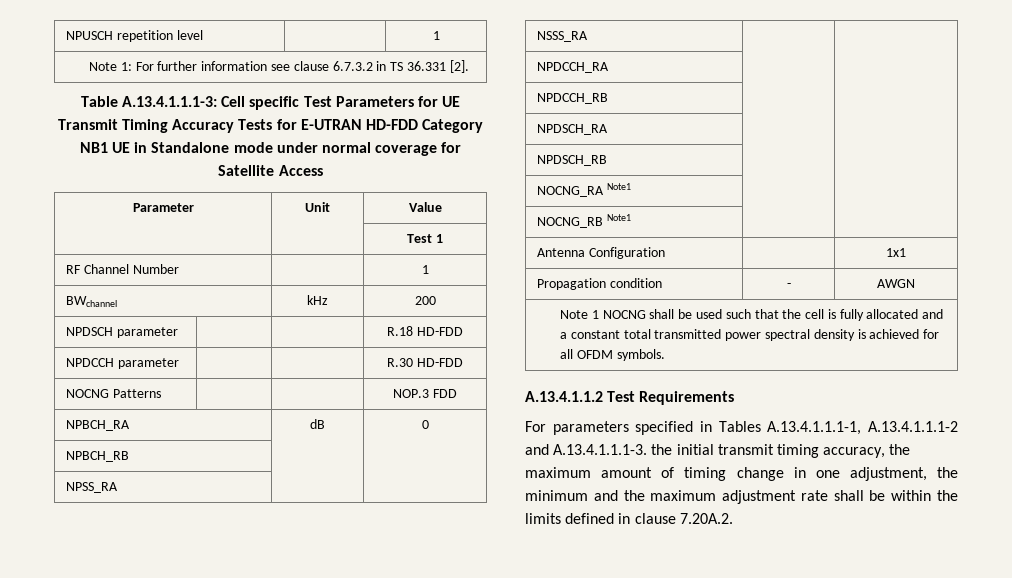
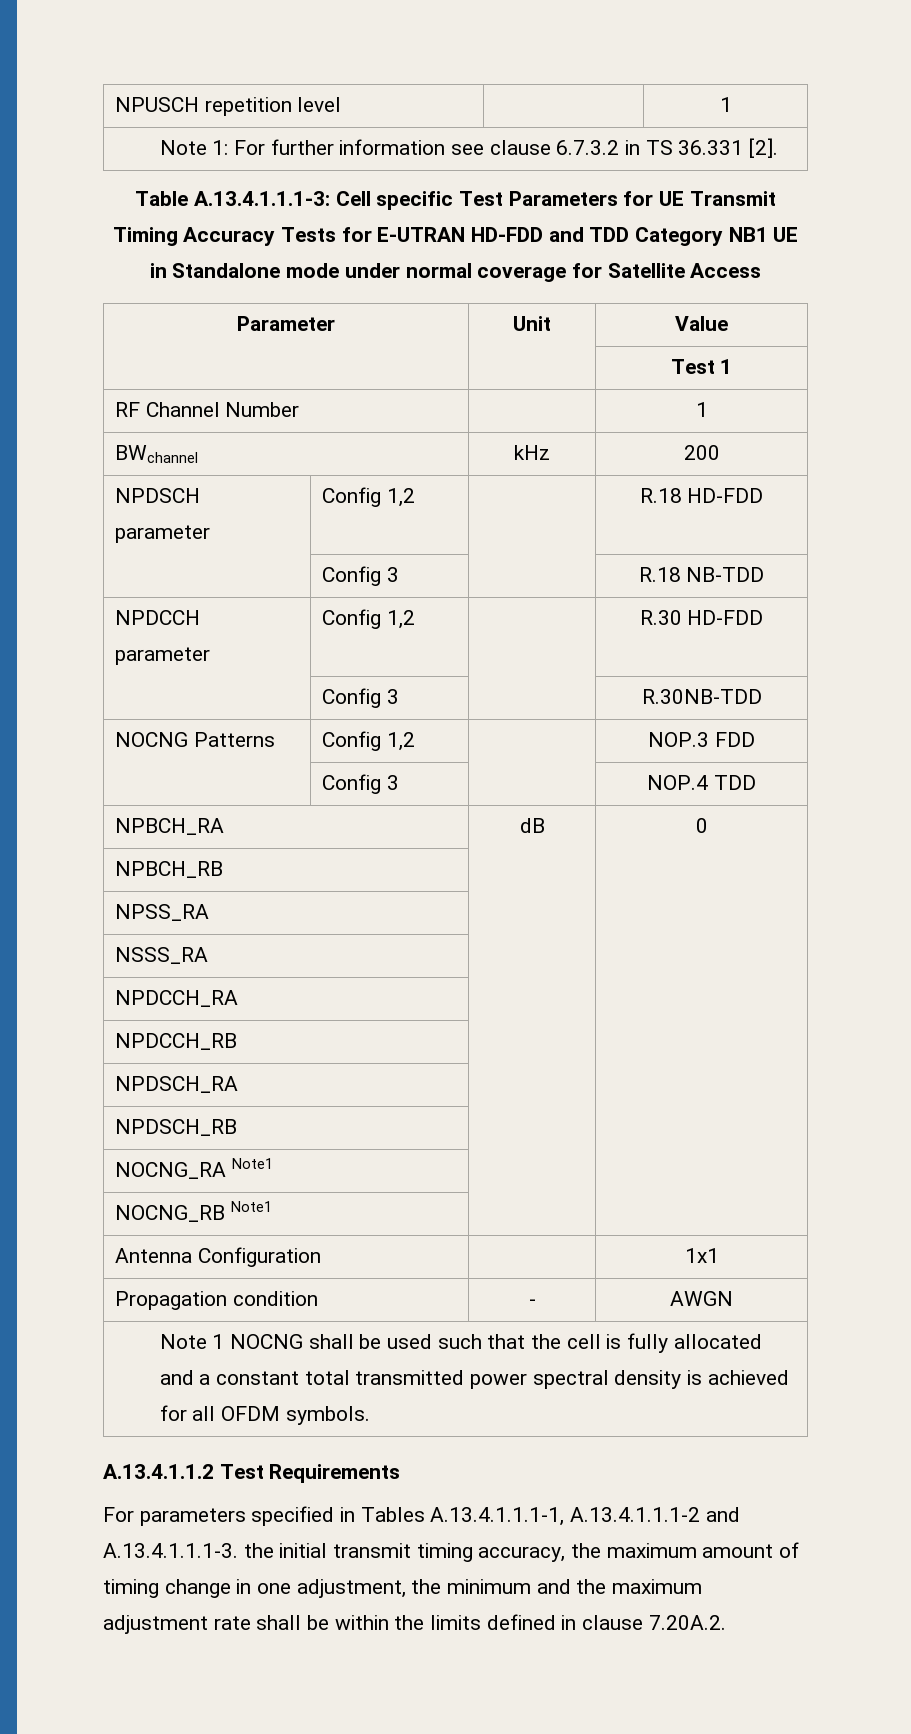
- Table A.13.4.1.1.1-3: Cell specific Test Parameters for UE Transmit Timing Accuracy Tests for E-UTRAN HD-FDD Category NB1 UE in Standalone mode under normal coverage for Satellite Access
+ Table A.13.4.1.1.1-3: Cell specific Test Parameters for UE Transmit Timing Accuracy Tests for E-UTRAN HD-FDD and TDD Category NB1 UE in Standalone mode under normal coverage for Satellite Access
- NPDSCH parameter | | | R.18 HD-FDD
+ NPDSCH parameter | Config 1,2 | | R.18 HD-FDD
+ | Config 3 | | R.18 NB-TDD
- NPDCCH parameter | | | R.30 HD-FDD
+ NPDCCH parameter | Config 1,2 | | R.30 HD-FDD
+ | Config 3 | | R.30NB-TDD
- NOCNG Patterns | | | NOP.3 FDD
+ NOCNG Patterns | Config 1,2 | | NOP.3 FDD
+ | Config 3 | | NOP.4 TDD

